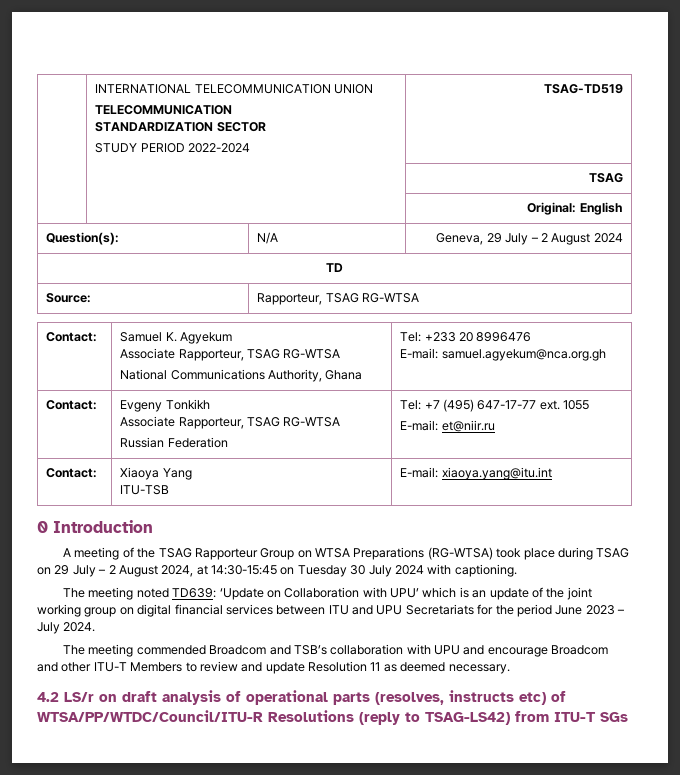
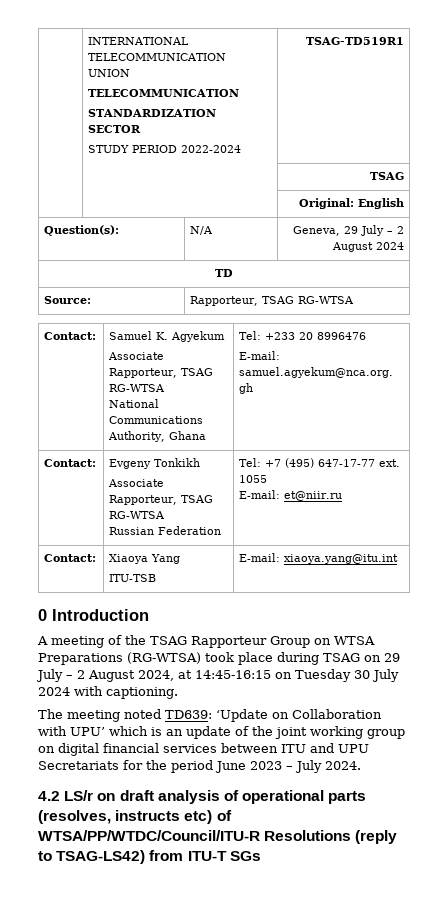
  | INTERNATIONAL TELECOMMUNICATION UNION
  TELECOMMUNICATION
  STANDARDIZATION SECTOR
- STUDY PERIOD 2022-2024 | TSAG-TD519
+ STUDY PERIOD 2022-2024 | TSAG-TD519R1
- A meeting of the TSAG Rapporteur Group on WTSA Preparations (RG-WTSA) took place during TSAG on 29 July – 2 August 2024, at 14:30-15:45 on Tuesday 30 July 2024 with captioning.
+ A meeting of the TSAG Rapporteur Group on WTSA Preparations (RG-WTSA) took place during TSAG on 29 July – 2 August 2024, at 14:45-16:15 on Tuesday 30 July 2024 with captioning.
- The meeting commended Broadcom and TSB’s collaboration with UPU and encourage Broadcom and other ITU-T Members to review and update Resolution 11 as deemed necessary.

